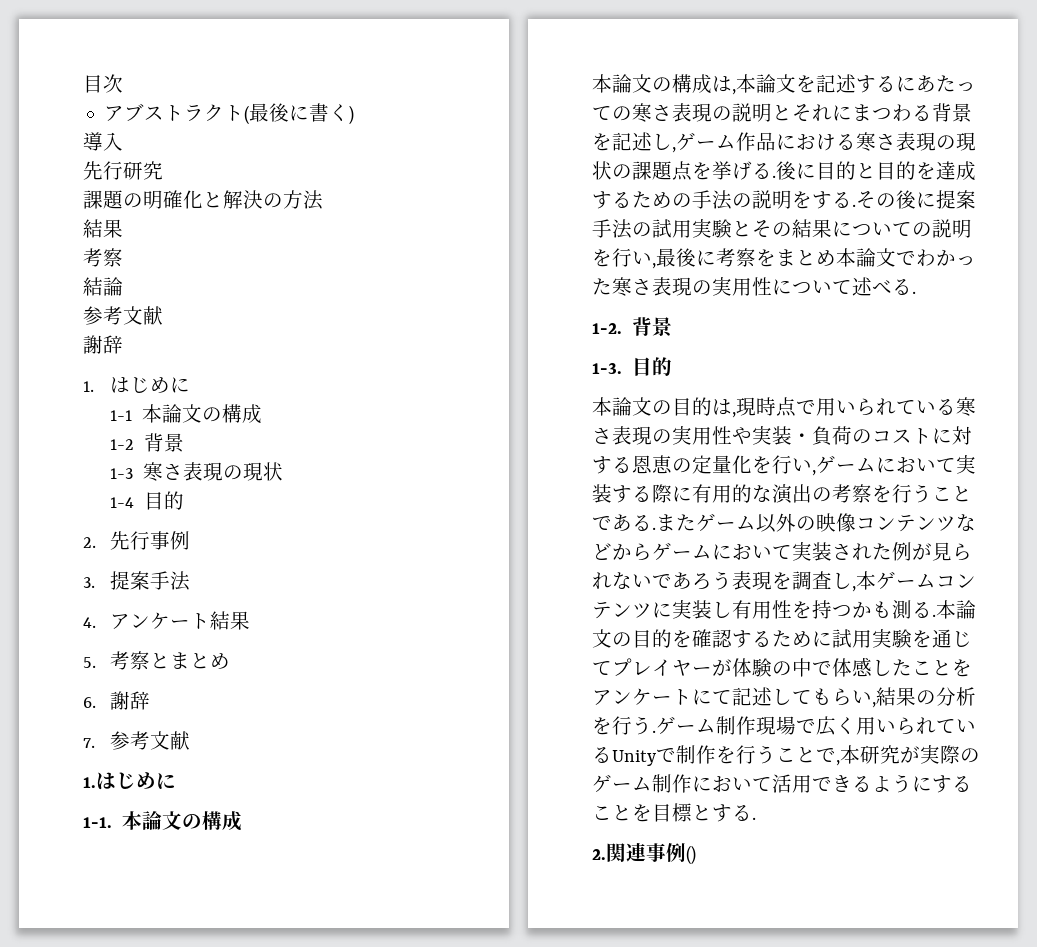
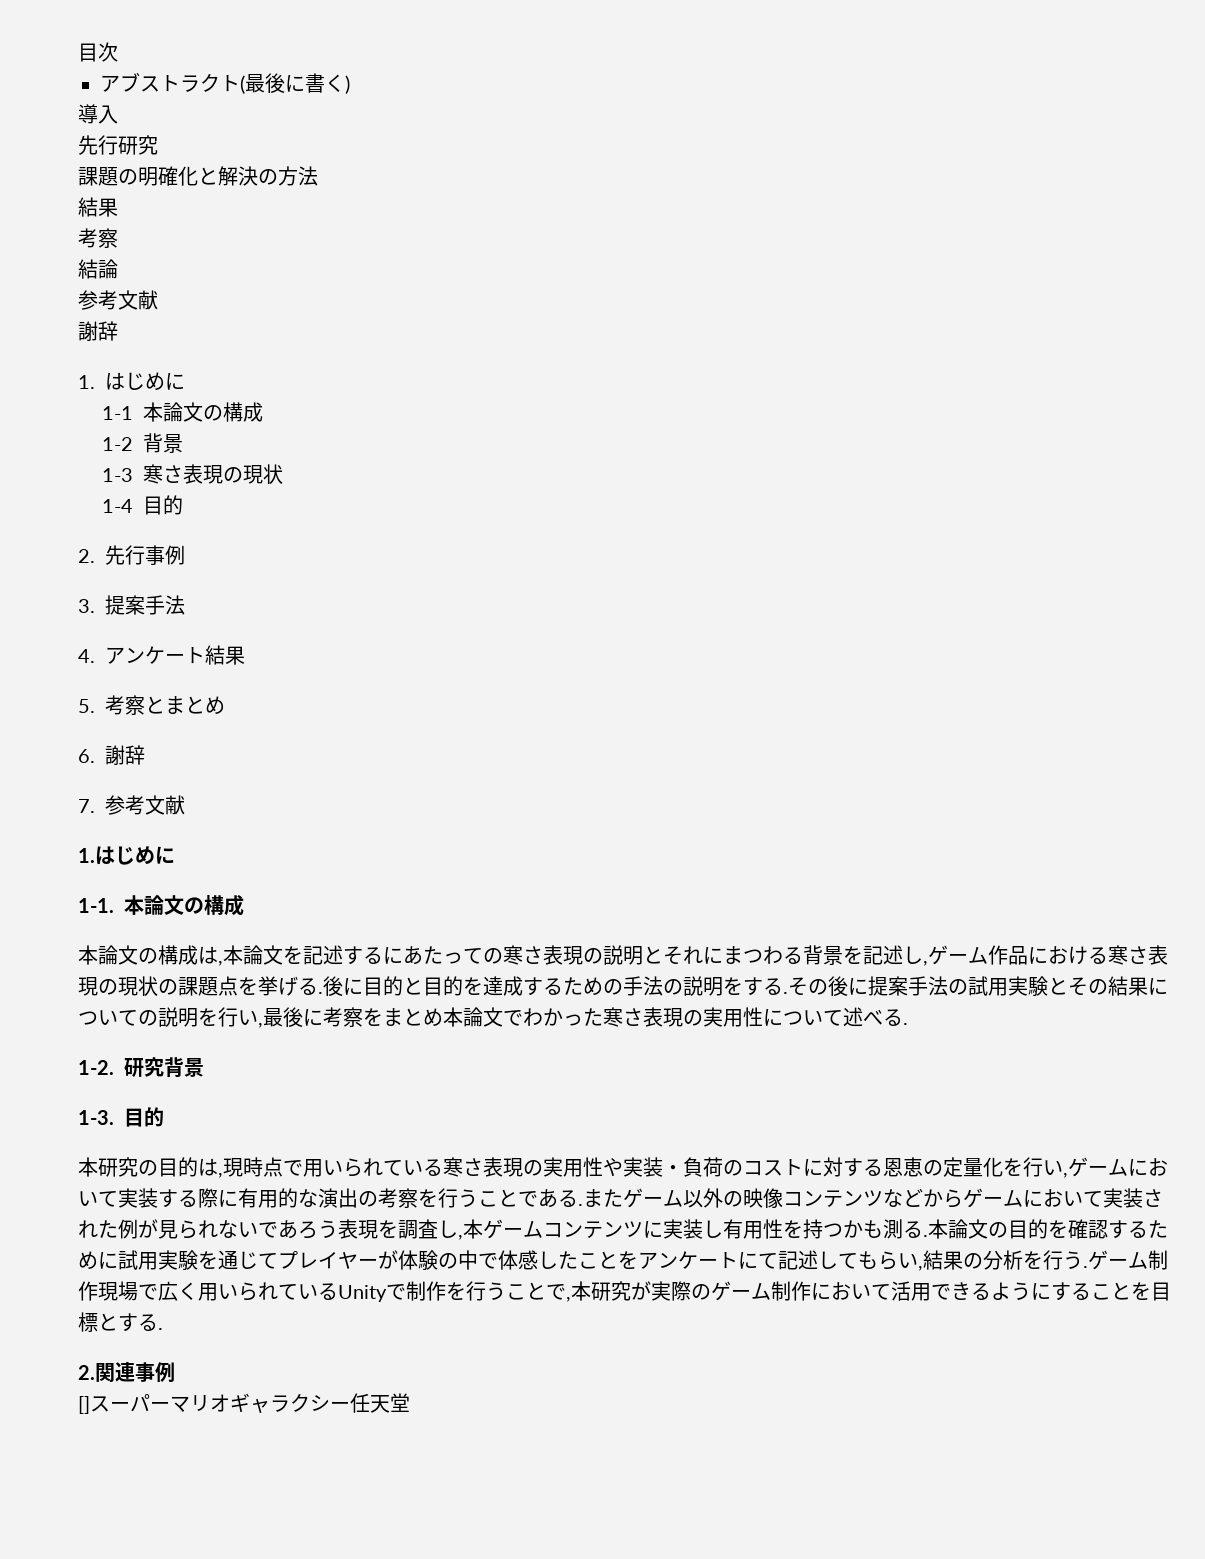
- 1-2.背景
+ 1-2.研究背景
- 本論文の目的は,現時点で用いられている寒さ表現の実用性や実装・負荷のコストに対する恩恵の定量化を行い,ゲームにおいて実装する際に有用的な演出の考察を行うことである.
+ 本研究の目的は,現時点で用いられている寒さ表現の実用性や実装・負荷のコストに対する恩恵の定量化を行い,ゲームにおいて実装する際に有用的な演出の考察を行うことである.
- 2.関連事例()
+ 2.関連事例
+ []スーパーマリオギャラクシー任天堂

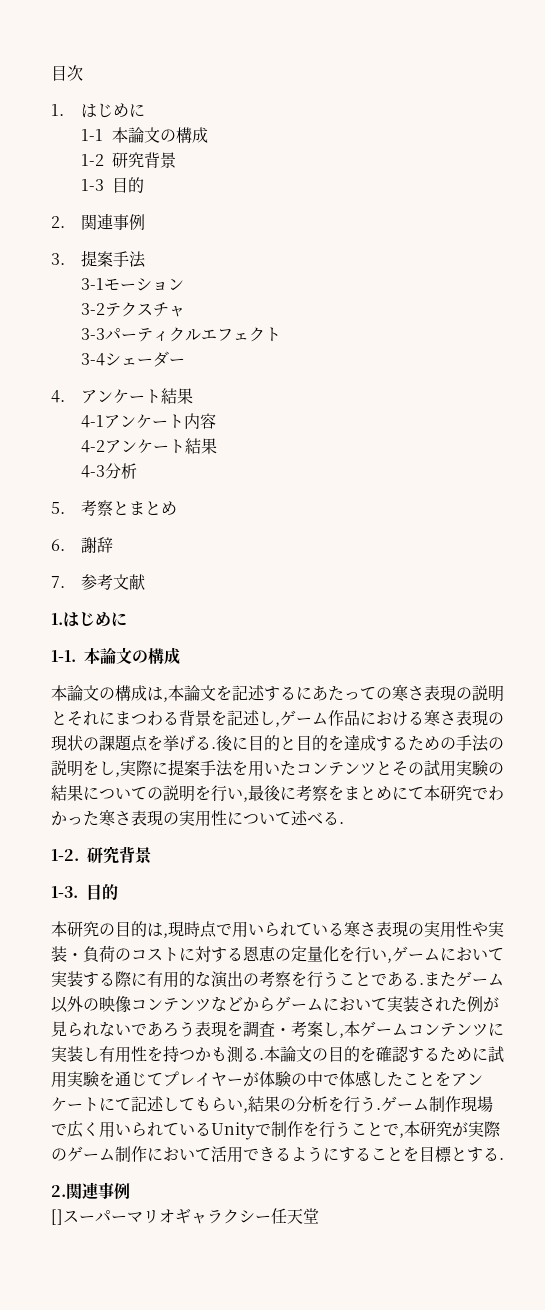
- アブストラクト(最後に書く)
- 導入
- 先行研究
- 課題の明確化と解決の方法
- 結果
- 考察
- 結論
- 参考文献
- 謝辞
- 1-2背景
+ 1-2研究背景
- 1-3寒さ表現の現状
- 1-4目的
- 2.先行事例
+ 1-3目的
+ 2.関連事例
+ 3-1モーション
+ 3-2テクスチャ
+ 3-3パーティクルエフェクト
+ 3-4シェーダー
+ 4-1アンケート内容
+ 4-2アンケート結果
+ 4-3分析
- 後に目的と目的を達成するための手法の説明をする.その後に提案手法の試用実験とその結果についての説明を行い,最後に考察をまとめ本論文でわかった寒さ表現の実用性について述べる.
+ 後に目的と目的を達成するための手法の説明をし,実際に提案手法を用いたコンテンツとその試用実験の結果についての説明を行い,最後に考察をまとめにて本研究でわかった寒さ表現の実用性について述べる.
- またゲーム以外の映像コンテンツなどからゲームにおいて実装された例が見られないであろう表現を調査し,本ゲームコンテンツに実装し有用性を持つかも測る.
+ またゲーム以外の映像コンテンツなどからゲームにおいて実装された例が見られないであろう表現を調査・考案し,本ゲームコンテンツに実装し有用性を持つかも測る.

